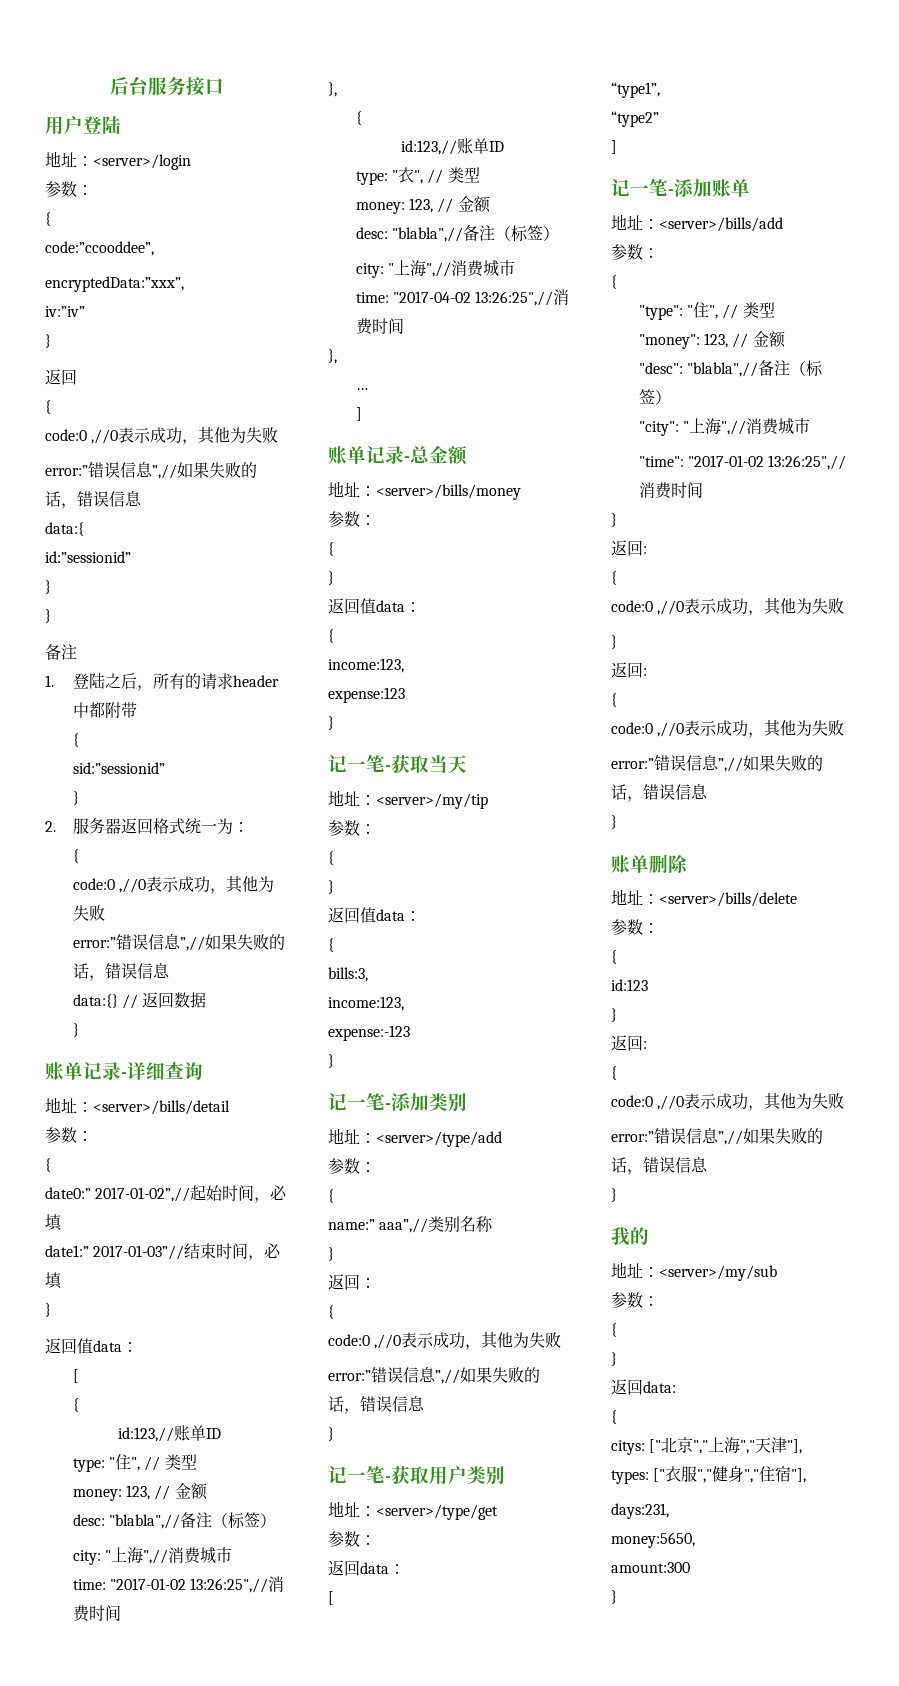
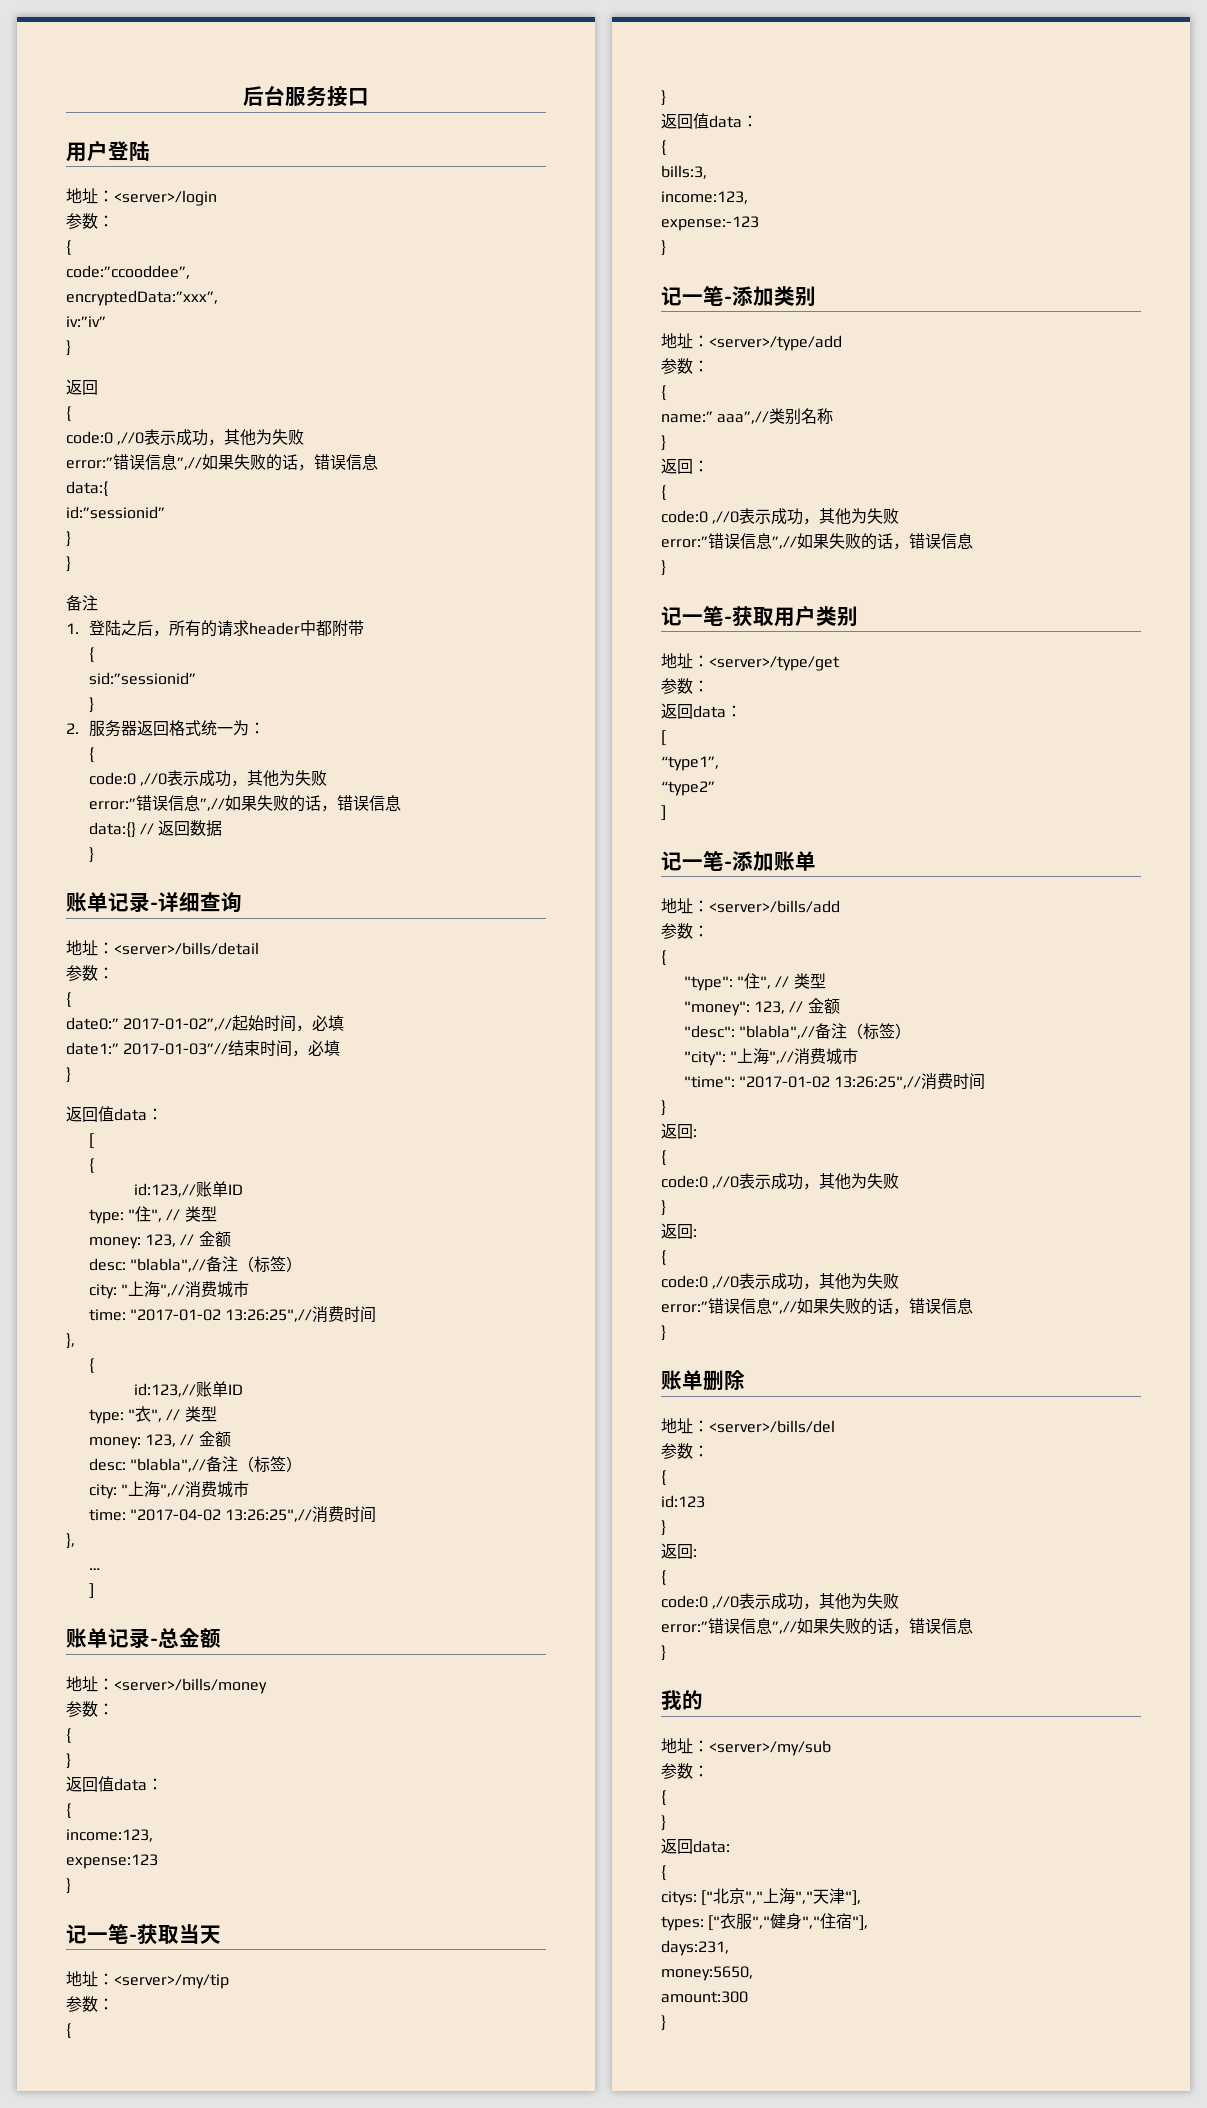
- 地址：<server>/bills/delete
+ 地址：<server>/bills/del

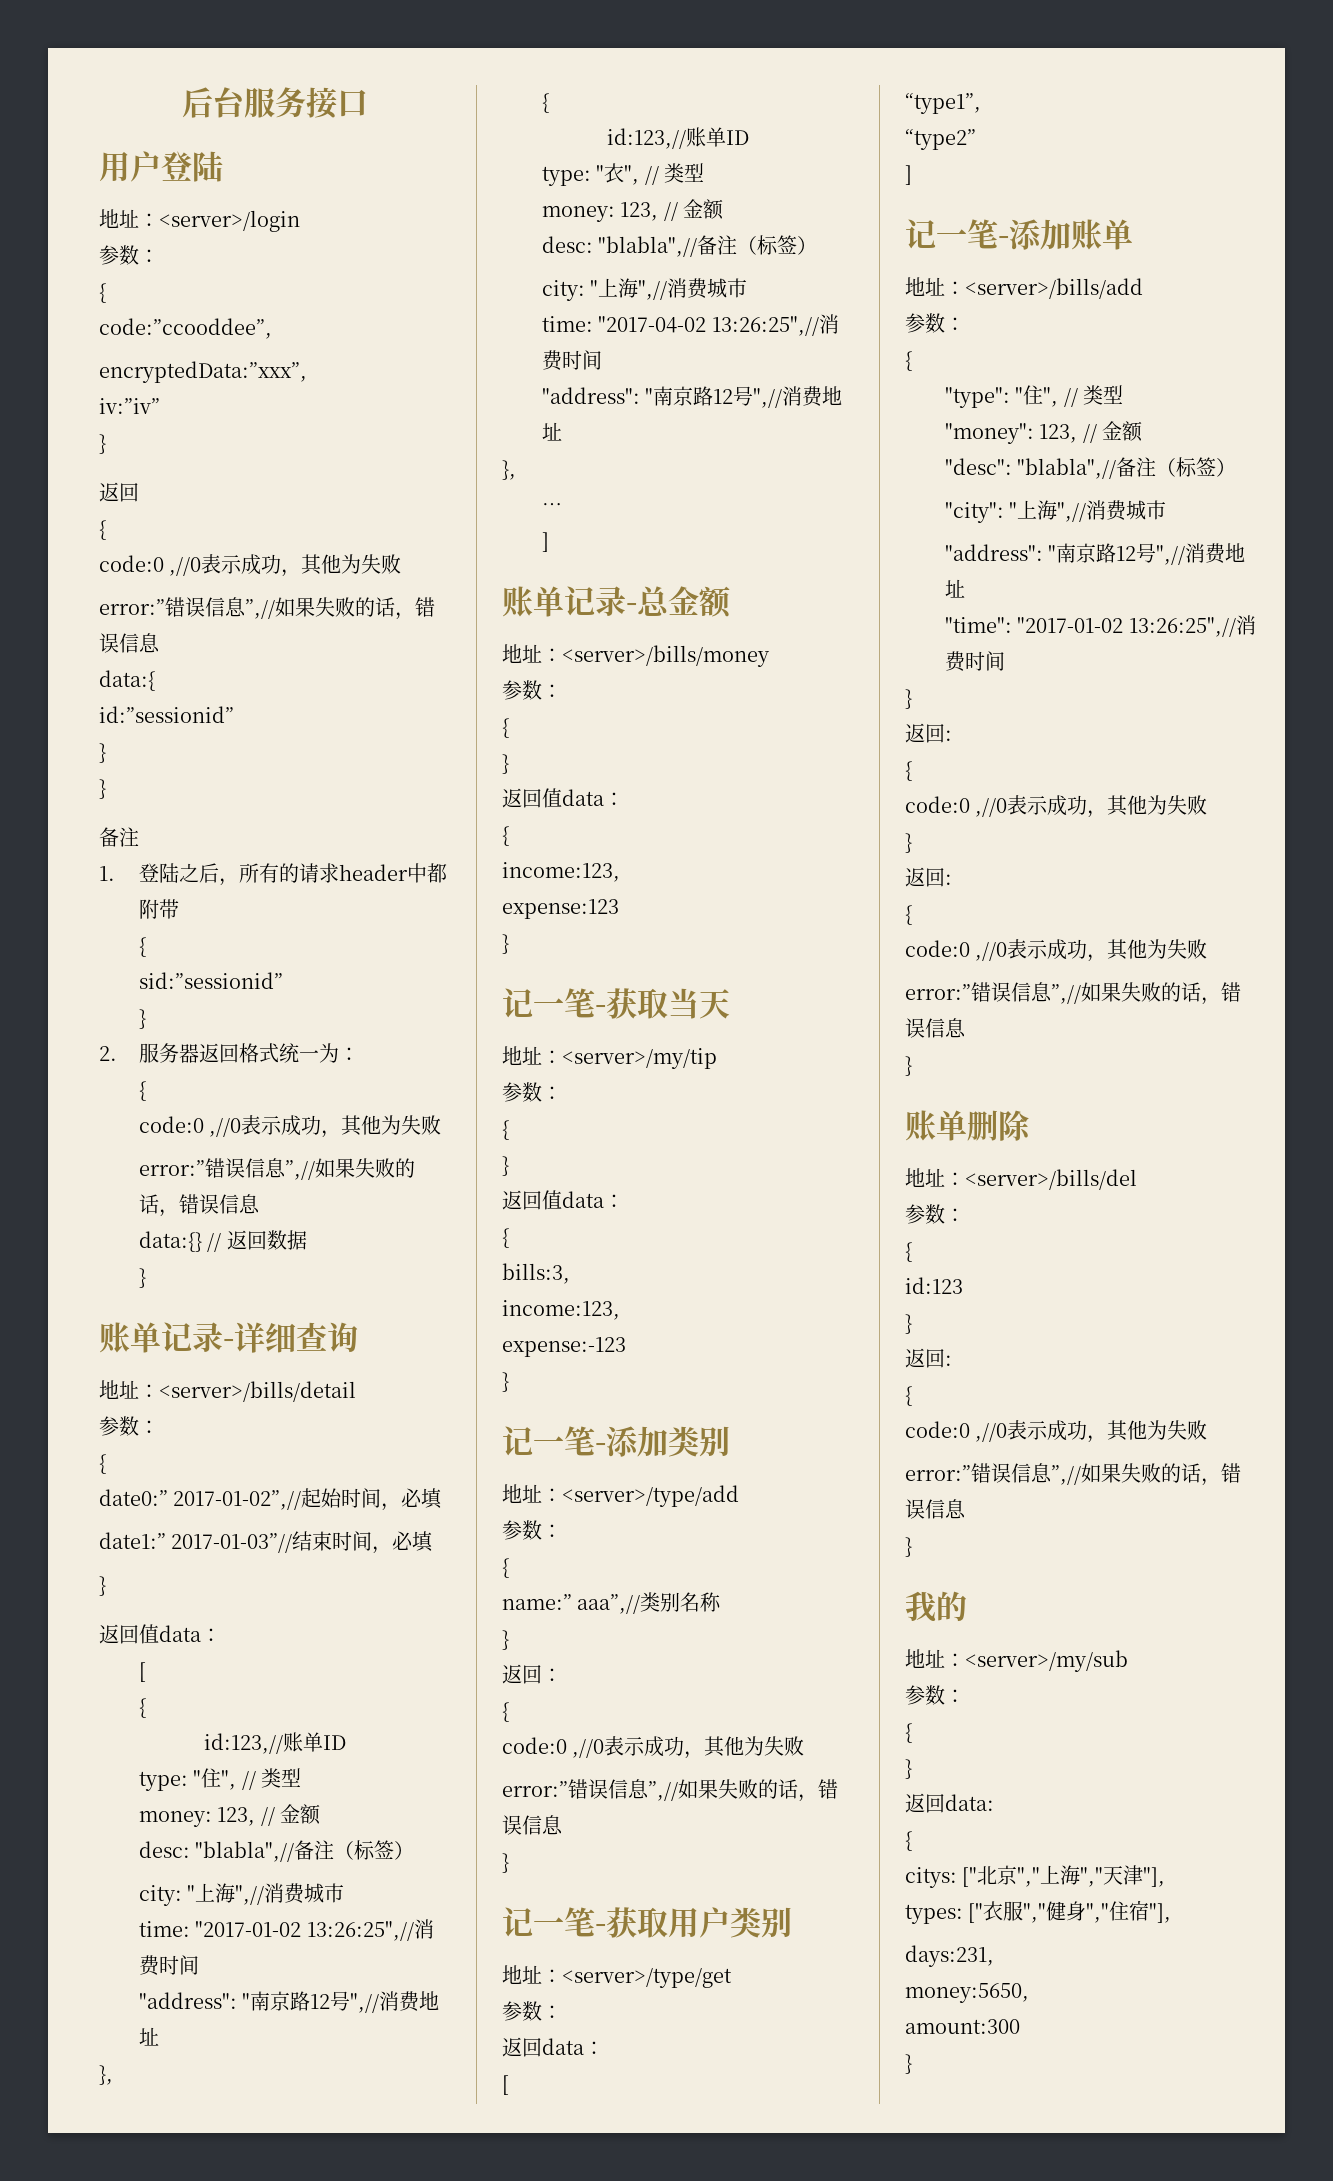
  time: "2017-01-02 13:26:25",//消费时间
+ "address": "南京路12号",//消费地址
  time: "2017-04-02 13:26:25",//消费时间
+ "address": "南京路12号",//消费地址
  "city": "上海",//消费城市
+ "address": "南京路12号",//消费地址

